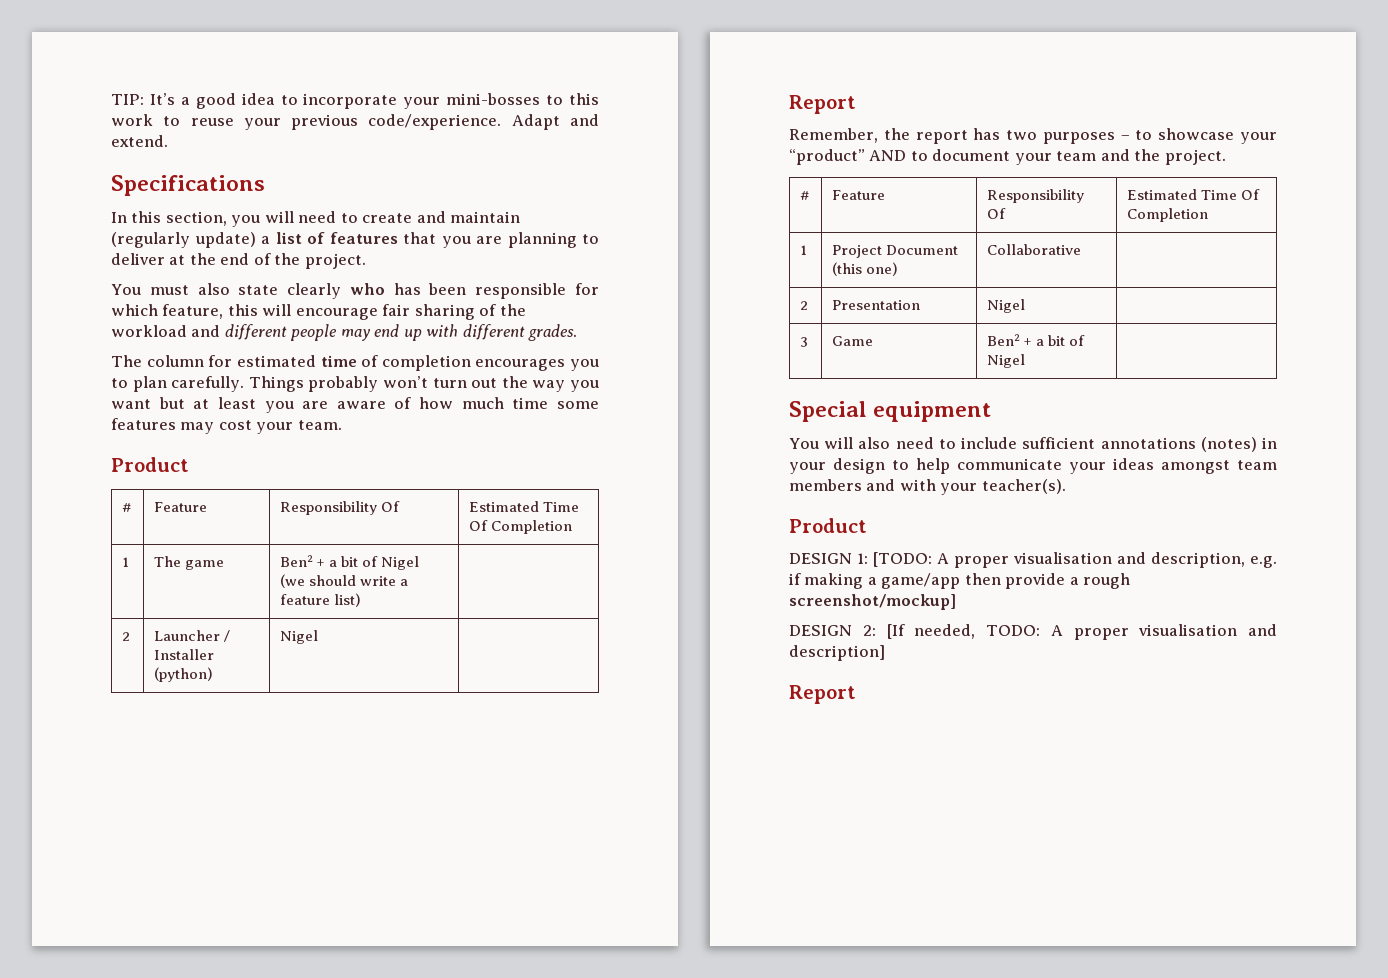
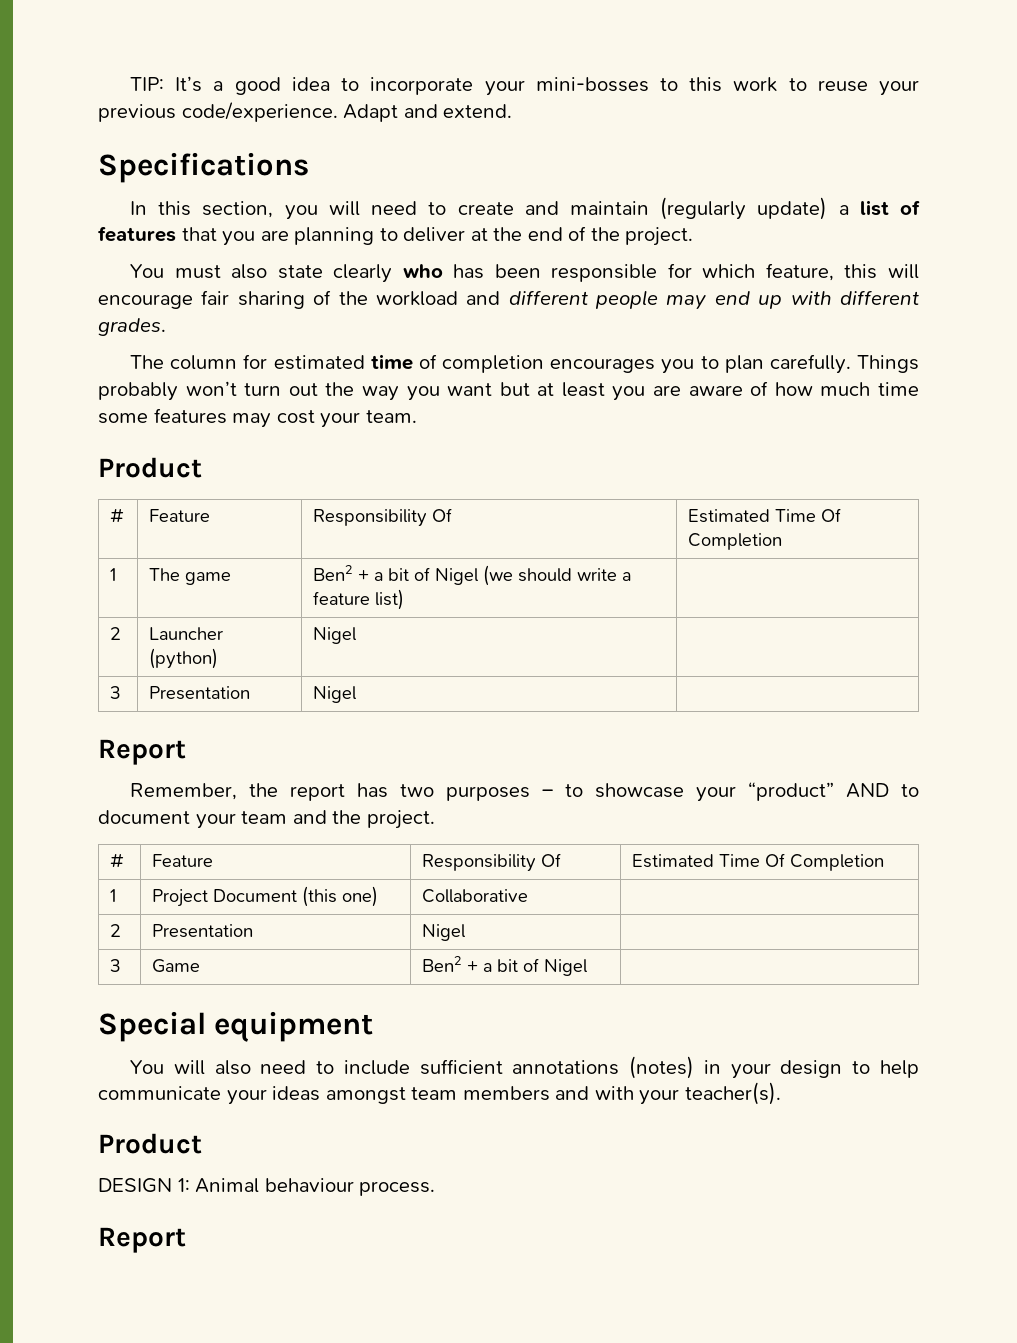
- 2 | Launcher / Installer (python) | Nigel |
+ 2 | Launcher (python) | Nigel |
+ 3 | Presentation | Nigel |
- DESIGN 1: [TODO: A proper visualisation and description, e.g. if making a game/app then provide a rough screenshot/mockup]
- DESIGN 2: [If needed, TODO: A proper visualisation and description]
+ DESIGN 1: Animal behaviour process.

